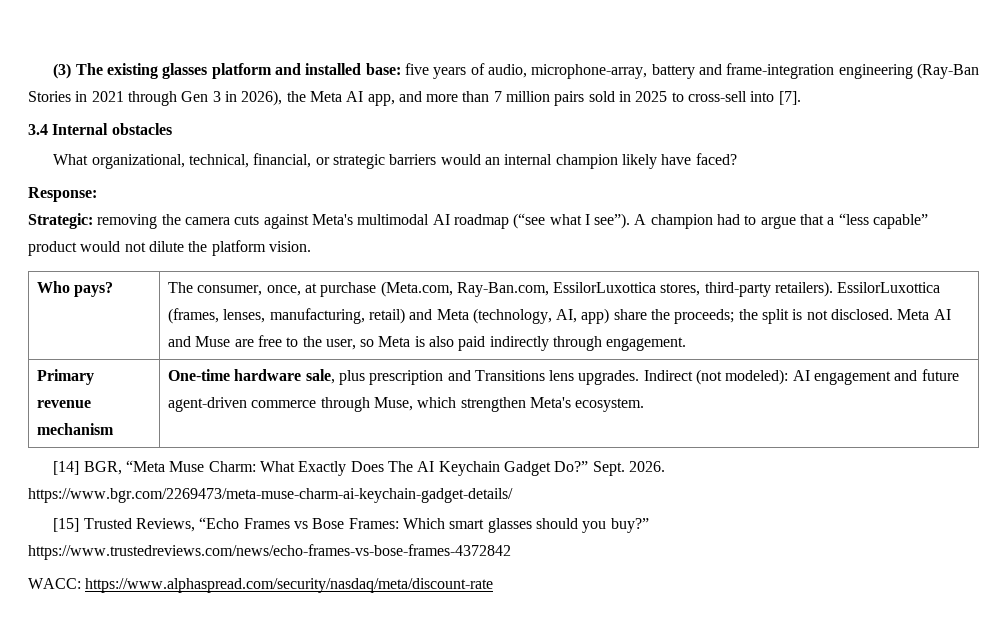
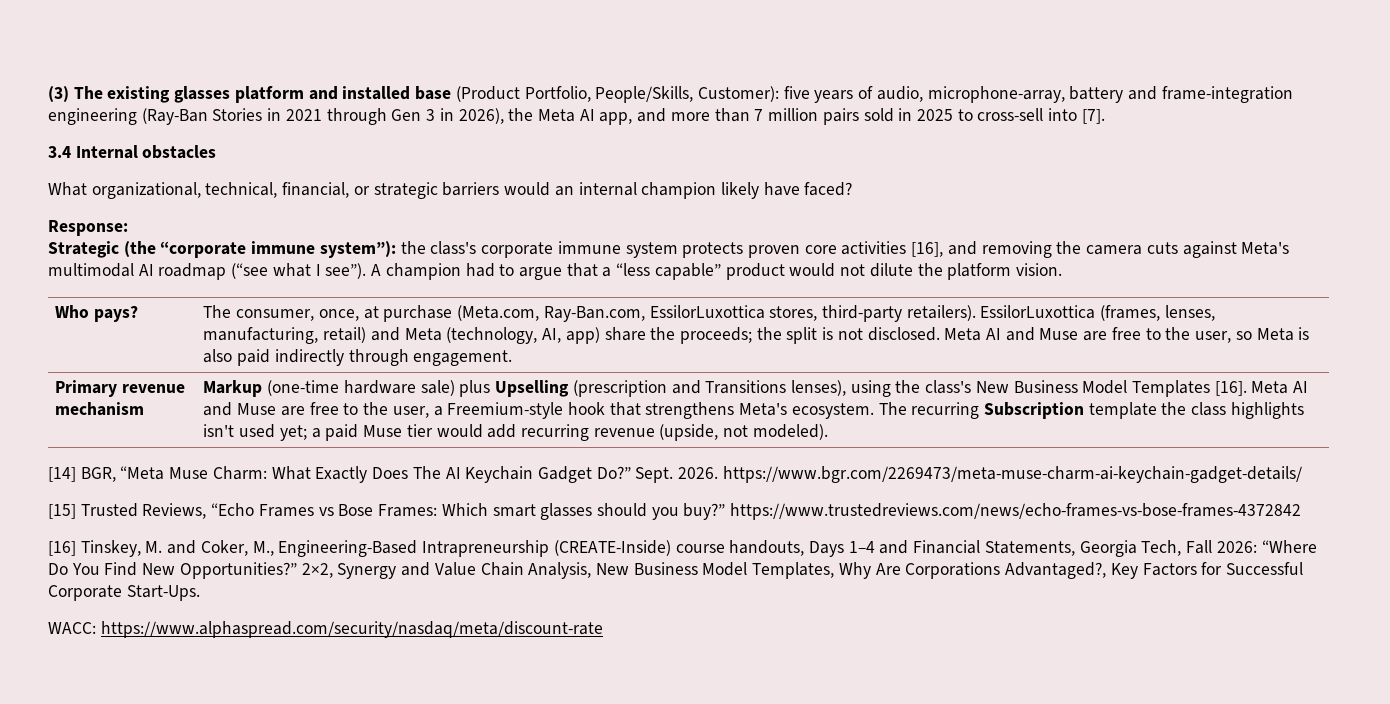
- (3) The existing glasses platform and installed base: five years of audio, microphone-array, battery and frame-integration engineering (Ray-Ban Stories in 2021 through Gen 3 in 2026), the Meta AI app, and more than 7 million pairs sold in 2025 to cross-sell into [7].
+ (3) The existing glasses platform and installed base (Product Portfolio, People/Skills, Customer): five years of audio, microphone-array, battery and frame-integration engineering (Ray-Ban Stories in 2021 through Gen 3 in 2026), the Meta AI app, and more than 7 million pairs sold in 2025 to cross-sell into [7].
- Strategic: removing the camera cuts against Meta's multimodal AI roadmap (“see what I see”).
+ Strategic (the “corporate immune system”): the class's corporate immune system protects proven core activities [16], and removing the camera cuts against Meta's multimodal AI roadmap (“see what I see”).
- One-time hardware sale, plus prescription and Transitions lens upgrades. Indirect (not modeled): AI engagement and future agent-driven commerce through Muse, which strengthen Meta's ecosystem.
+ Markup (one-time hardware sale) plus Upselling (prescription and Transitions lenses), using the class's New Business Model Templates [16]. Meta AI and Muse are free to the user, a Freemium-style hook that strengthens Meta's ecosystem. The recurring Subscription template the class highlights isn't used yet; a paid Muse tier would add recurring revenue (upside, not modeled).
+ [16] Tinskey, M. and Coker, M., Engineering-Based Intrapreneurship (CREATE-Inside) course handouts, Days 1–4 and Financial Statements, Georgia Tech, Fall 2026: “Where Do You Find New Opportunities?” 2×2, Synergy and Value Chain Analysis, New Business Model Templates, Why Are Corporations Advantaged?, Key Factors for Successful Corporate Start-Ups.

